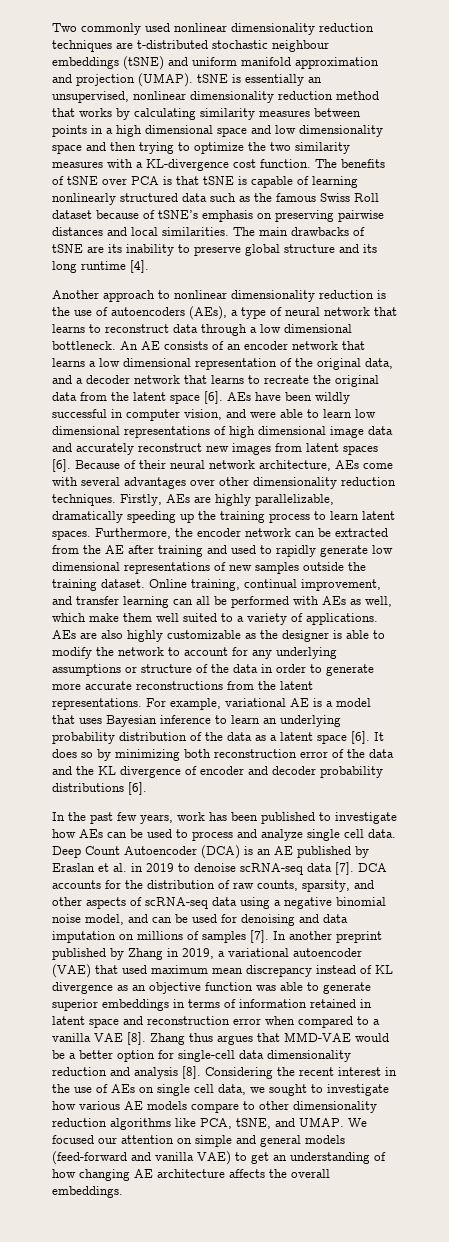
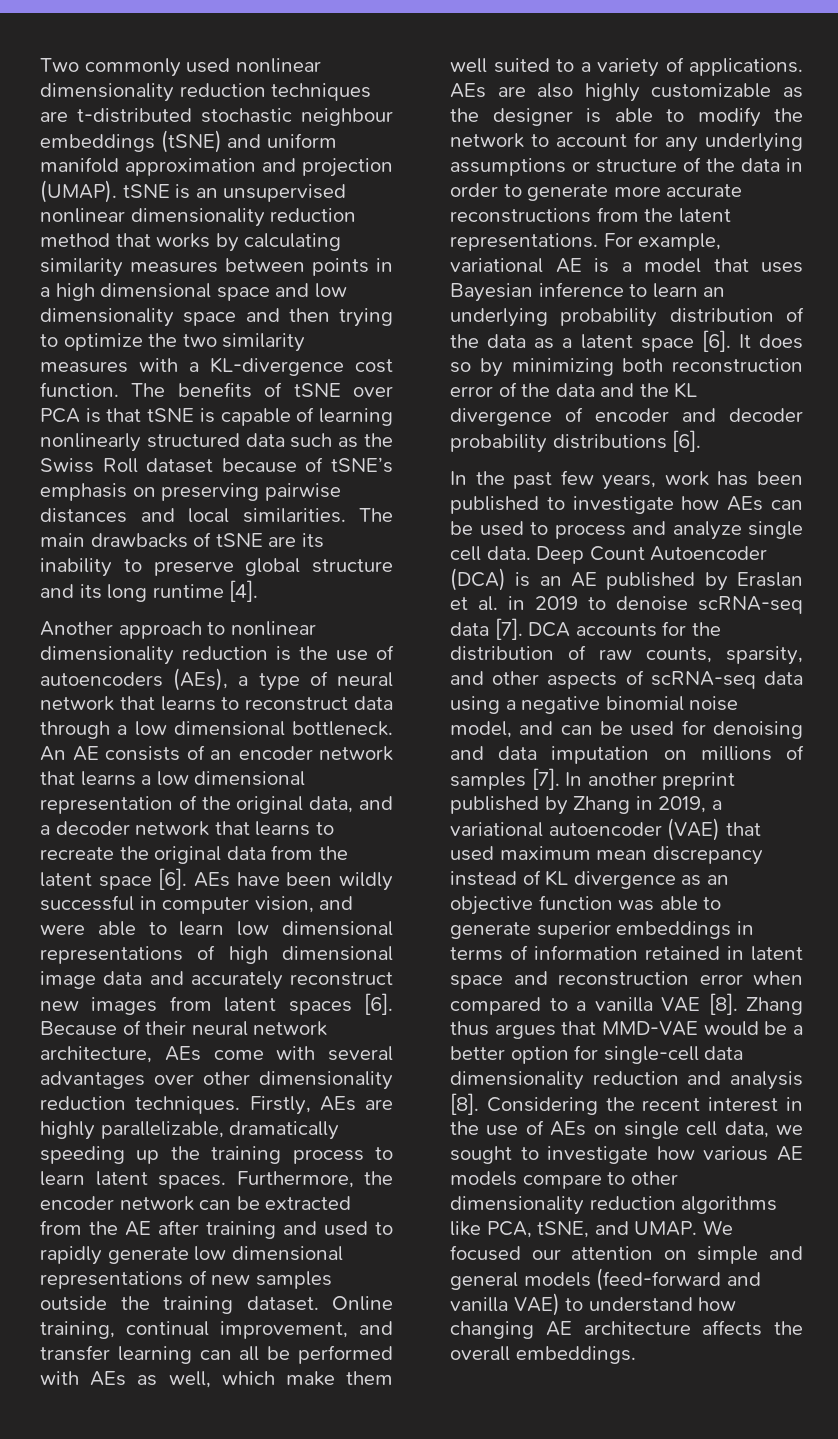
- Two commonly used nonlinear dimensionality reduction techniques are t-distributed stochastic neighbour embeddings (tSNE) and uniform manifold approximation and projection (UMAP). tSNE is essentially an unsupervised, nonlinear dimensionality reduction method that works by calculating similarity measures between points in a high dimensional space and low dimensionality space and then trying to optimize the two similarity measures with a KL-divergence cost function.
+ Two commonly used nonlinear dimensionality reduction techniques are t-distributed stochastic neighbour embeddings (tSNE) and uniform manifold approximation and projection (UMAP). tSNE is an unsupervised nonlinear dimensionality reduction method that works by calculating similarity measures between points in a high dimensional space and low dimensionality space and then trying to optimize the two similarity measures with a KL-divergence cost function.
- The benefits of tSNE over PCA is that tSNE is capable of learning nonlinearly structured data such as the famous Swiss Roll dataset because of tSNE’s emphasis on preserving pairwise distances and local similarities.
+ The benefits of tSNE over PCA is that tSNE is capable of learning nonlinearly structured data such as the Swiss Roll dataset because of tSNE’s emphasis on preserving pairwise distances and local similarities.
- We focused our attention on simple and general models (feed-forward and vanilla VAE) to get an understanding of how changing AE architecture affects the overall embeddings.
+ We focused our attention on simple and general models (feed-forward and vanilla VAE) to understand how changing AE architecture affects the overall embeddings.

